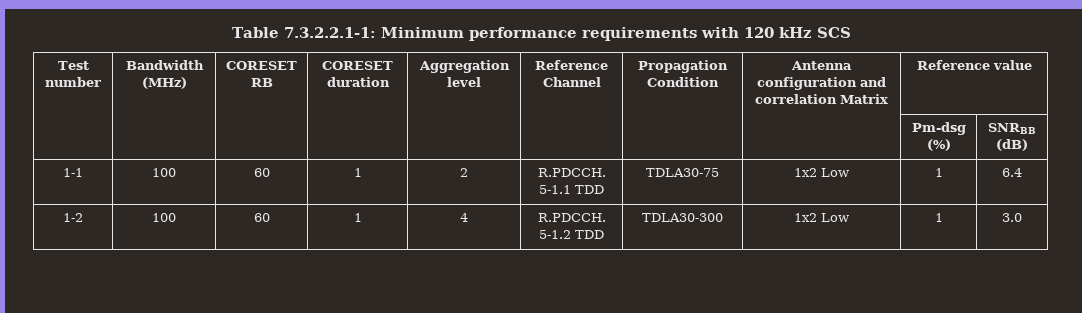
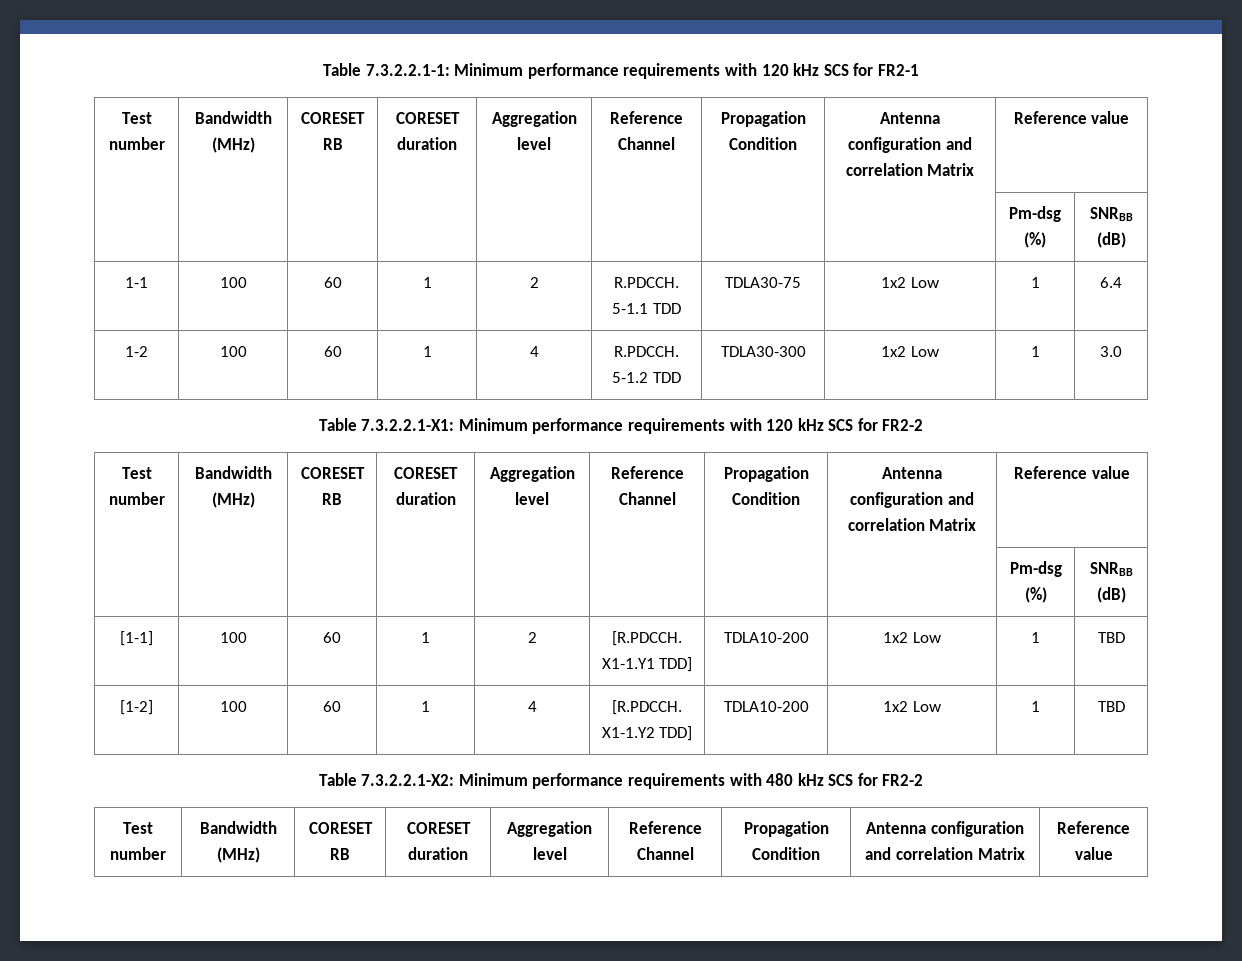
- Table 7.3.2.2.1-1: Minimum performance requirements with 120 kHz SCS
+ Table 7.3.2.2.1-1: Minimum performance requirements with 120 kHz SCS for FR2-1
+ Table 7.3.2.2.1-X1: Minimum performance requirements with 120 kHz SCS for FR2-2
+ Test number | Bandwidth (MHz) | CORESET RB | CORESET duration | Aggregation level | Reference Channel | Propagation Condition | Antenna configuration and correlation Matrix | Reference value
+ | | | | | | | | Pm-dsg (%) | SNRBB (dB)
+ [1-1] | 100 | 60 | 1 | 2 | [R.PDCCH. X1-1.Y1 TDD] | TDLA10-200 | 1x2 Low | 1 | TBD
+ [1-2] | 100 | 60 | 1 | 4 | [R.PDCCH. X1-1.Y2 TDD] | TDLA10-200 | 1x2 Low | 1 | TBD
+ Table 7.3.2.2.1-X2: Minimum performance requirements with 480 kHz SCS for FR2-2
+ Test number | Bandwidth (MHz) | CORESET RB | CORESET duration | Aggregation level | Reference Channel | Propagation Condition | Antenna configuration and correlation Matrix | Reference value

